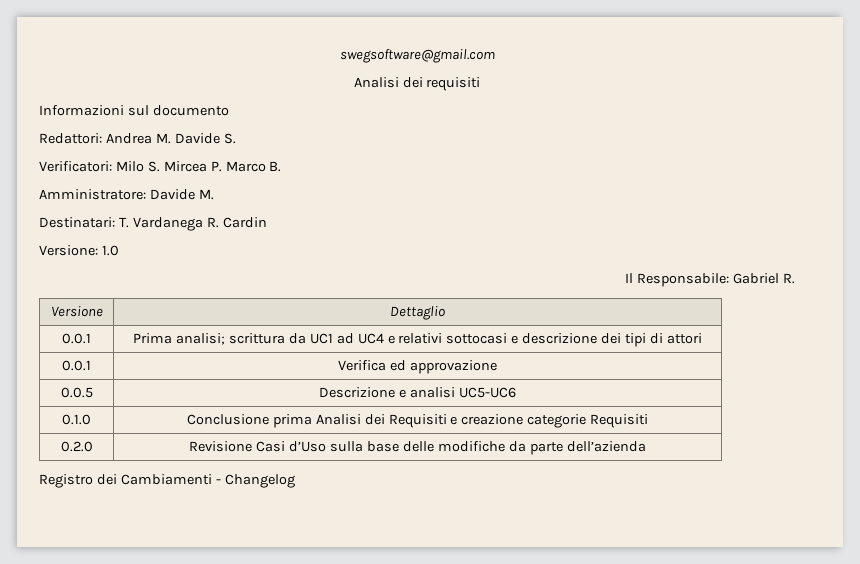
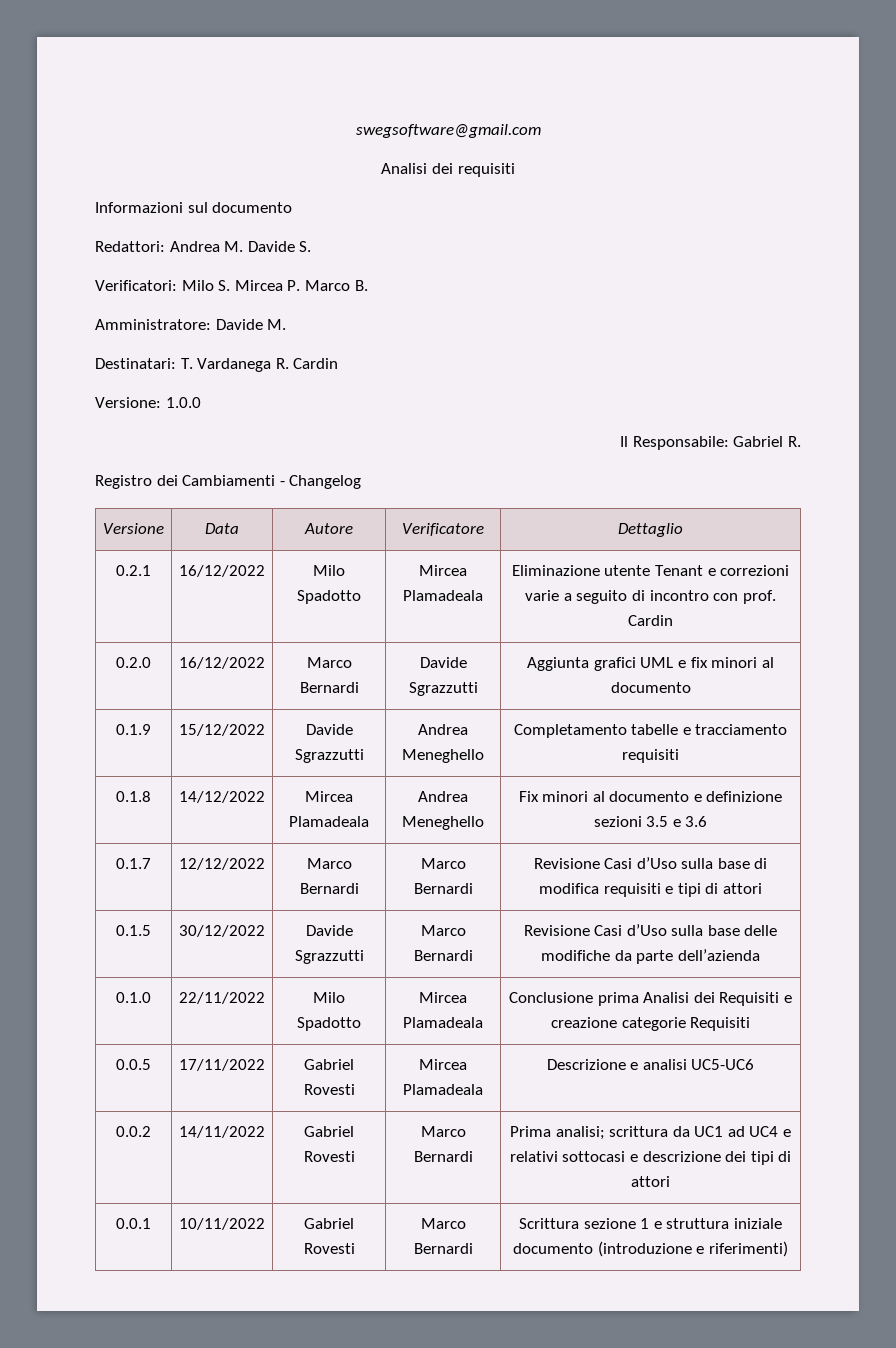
- Versione: 1.0
+ Versione: 1.0.0
- Versione | Dettaglio
- 0.0.1 | Prima analisi; scrittura da UC1 ad UC4 e relativi sottocasi e descrizione dei tipi di attori
+ Registro dei Cambiamenti - Changelog
+ Versione | Data | Autore | Verificatore | Dettaglio
+ 0.2.1 | 16/12/2022 | Milo Spadotto | Mircea Plamadeala | Eliminazione utente Tenant e correzioni varie a seguito di incontro con prof. Cardin
+ 0.2.0 | 16/12/2022 | Marco Bernardi | Davide Sgrazzutti | Aggiunta grafici UML e fix minori al documento
+ 0.1.9 | 15/12/2022 | Davide Sgrazzutti | Andrea Meneghello | Completamento tabelle e tracciamento requisiti
+ 0.1.8 | 14/12/2022 | Mircea Plamadeala | Andrea Meneghello | Fix minori al documento e definizione sezioni 3.5 e 3.6
+ 0.1.7 | 12/12/2022 | Marco Bernardi | Marco Bernardi | Revisione Casi d’Uso sulla base di modifica requisiti e tipi di attori
+ 0.1.5 | 30/12/2022 | Davide Sgrazzutti | Marco Bernardi | Revisione Casi d’Uso sulla base delle modifiche da parte dell’azienda
+ 0.1.0 | 22/11/2022 | Milo Spadotto | Mircea Plamadeala | Conclusione prima Analisi dei Requisiti e creazione categorie Requisiti
+ 0.0.5 | 17/11/2022 | Gabriel Rovesti | Mircea Plamadeala | Descrizione e analisi UC5-UC6
+ 0.0.2 | 14/11/2022 | Gabriel Rovesti | Marco Bernardi | Prima analisi; scrittura da UC1 ad UC4 e relativi sottocasi e descrizione dei tipi di attori
- 0.0.1 | Verifica ed approvazione
- 0.0.5 | Descrizione e analisi UC5-UC6
- 0.1.0 | Conclusione prima Analisi dei Requisiti e creazione categorie Requisiti
- 0.2.0 | Revisione Casi d’Uso sulla base delle modifiche da parte dell’azienda
- Registro dei Cambiamenti - Changelog
+ 0.0.1 | 10/11/2022 | Gabriel Rovesti | Marco Bernardi | Scrittura sezione 1 e struttura iniziale documento (introduzione e riferimenti)

